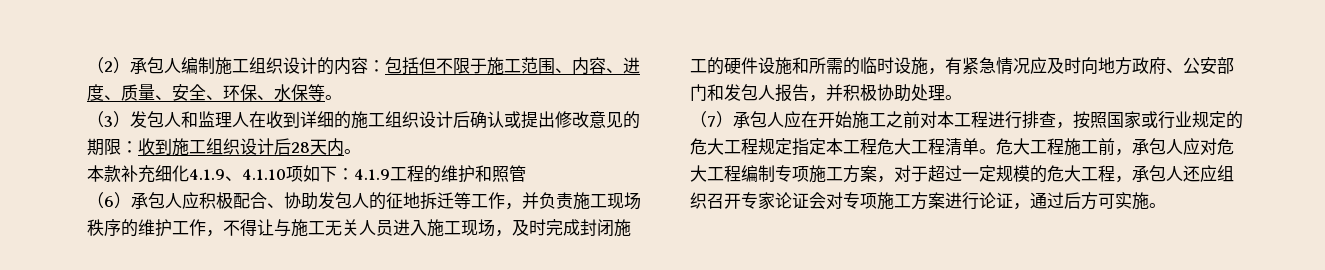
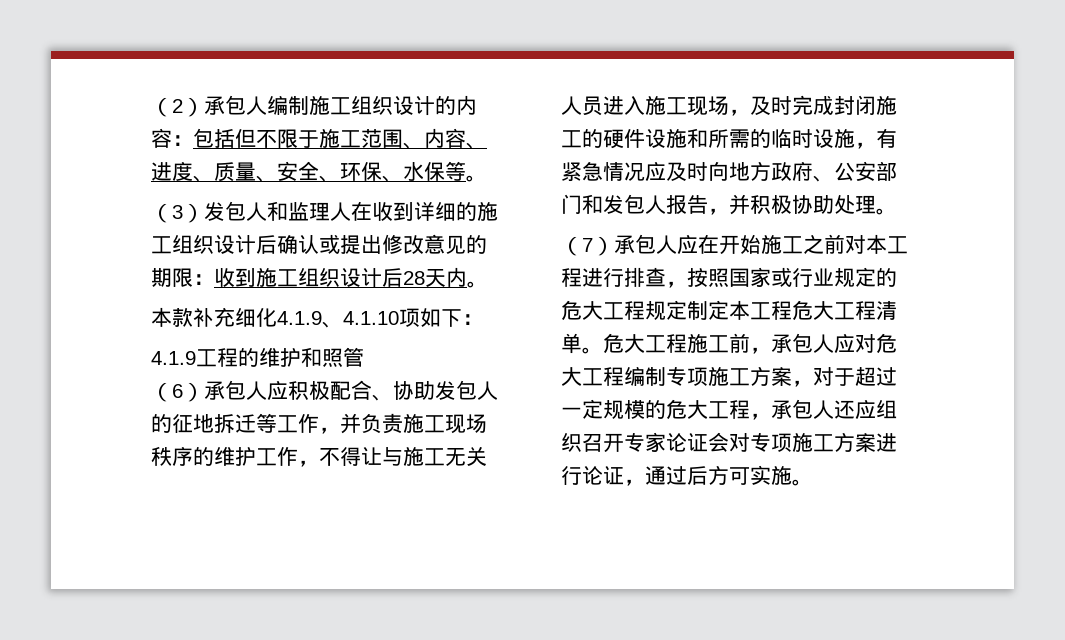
- 本款补充细化4.1.9、4.1.10项如下：4.1.9工程的维护和照管
+ 本款补充细化4.1.9、4.1.10项如下：
+ 4.1.9工程的维护和照管
- （7）承包人应在开始施工之前对本工程进行排查，按照国家或行业规定的危大工程规定指定本工程危大工程清单。
+ （7）承包人应在开始施工之前对本工程进行排查，按照国家或行业规定的危大工程规定制定本工程危大工程清单。

